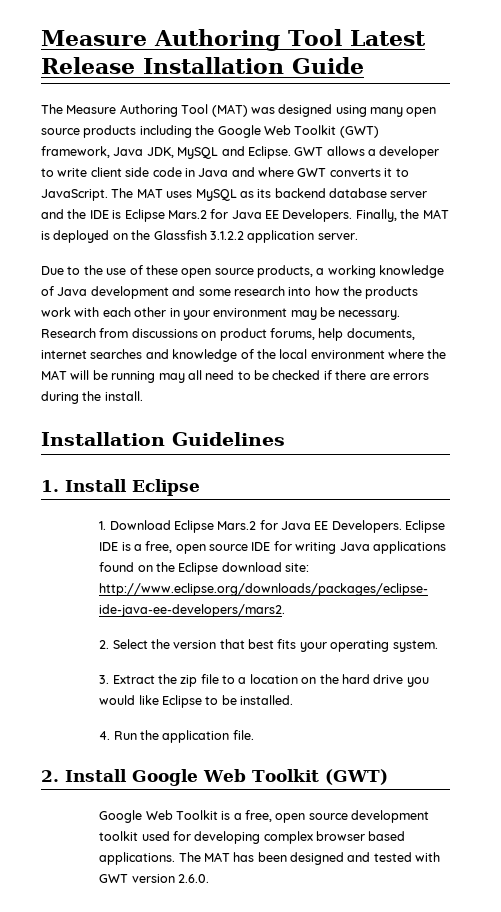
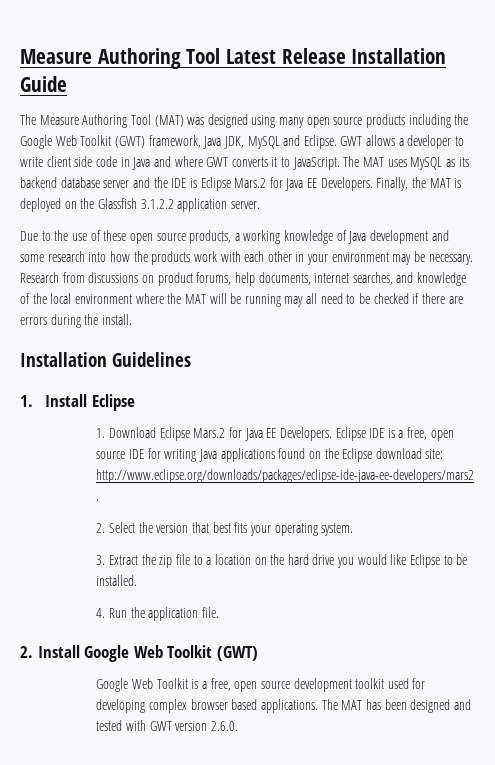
- Research from discussions on product forums, help documents, internet searches and knowledge of the local environment where the MAT will be running may all need to be checked if there are errors during the install.
+ Research from discussions on product forums, help documents, internet searches, and knowledge of the local environment where the MAT will be running may all need to be checked if there are errors during the install.

